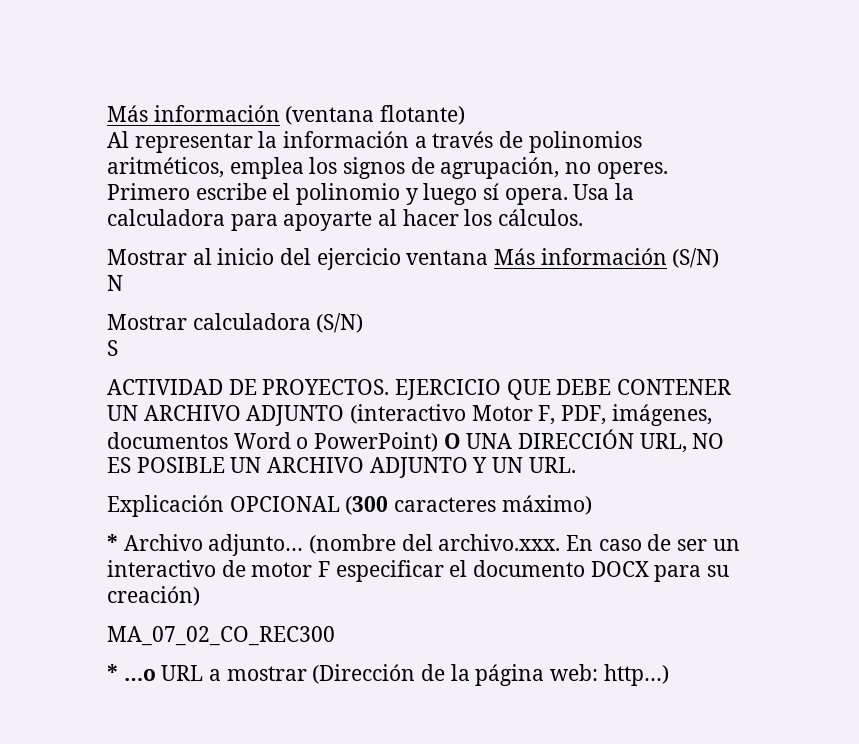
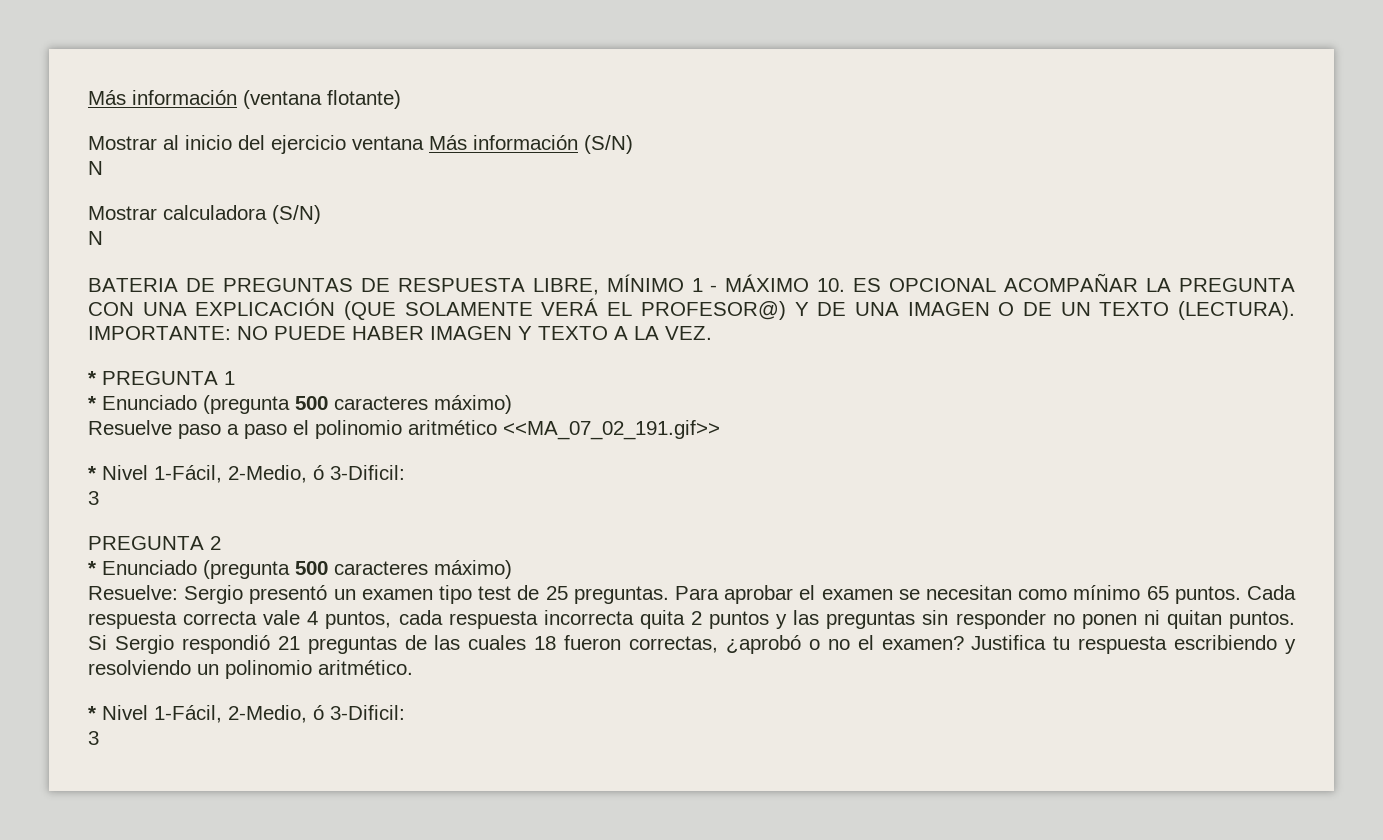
- Al representar la información a través de polinomios aritméticos, emplea los signos de agrupación, no operes. Primero escribe el polinomio y luego sí opera. Usa la calculadora para apoyarte al hacer los cálculos.
  Mostrar calculadora (S/N)
- S
- ACTIVIDAD DE PROYECTOS. EJERCICIO QUE DEBE CONTENER UN ARCHIVO ADJUNTO (interactivo Motor F, PDF, imágenes, documentos Word o PowerPoint) O UNA DIRECCIÓN URL, NO ES POSIBLE UN ARCHIVO ADJUNTO Y UN URL.
- Explicación OPCIONAL (300 caracteres máximo)
- * Archivo adjunto… (nombre del archivo.xxx. En caso de ser un interactivo de motor F especificar el documento DOCX para su creación)
- MA_07_02_CO_REC300
- * …o URL a mostrar (Dirección de la página web: http…)
+ N
+ BATERIA DE PREGUNTAS DE RESPUESTA LIBRE, MÍNIMO 1 - MÁXIMO 10. ES OPCIONAL ACOMPAÑAR LA PREGUNTA CON UNA EXPLICACIÓN (QUE SOLAMENTE VERÁ EL PROFESOR@) Y DE UNA IMAGEN O DE UN TEXTO (LECTURA). IMPORTANTE: NO PUEDE HABER IMAGEN Y TEXTO A LA VEZ.
+ * PREGUNTA 1
+ * Enunciado (pregunta 500 caracteres máximo)
+ Resuelve paso a paso el polinomio aritmético <<MA_07_02_191.gif>>
+ * Nivel 1-Fácil, 2-Medio, ó 3-Dificil:
+ 3
+ PREGUNTA 2
+ * Enunciado (pregunta 500 caracteres máximo)
+ Resuelve: Sergio presentó un examen tipo test de 25 preguntas. Para aprobar el examen se necesitan como mínimo 65 puntos. Cada respuesta correcta vale 4 puntos, cada respuesta incorrecta quita 2 puntos y las preguntas sin responder no ponen ni quitan puntos. Si Sergio respondió 21 preguntas de las cuales 18 fueron correctas, ¿aprobó o no el examen? Justifica tu respuesta escribiendo y resolviendo un polinomio aritmético.
+ * Nivel 1-Fácil, 2-Medio, ó 3-Dificil:
+ 3

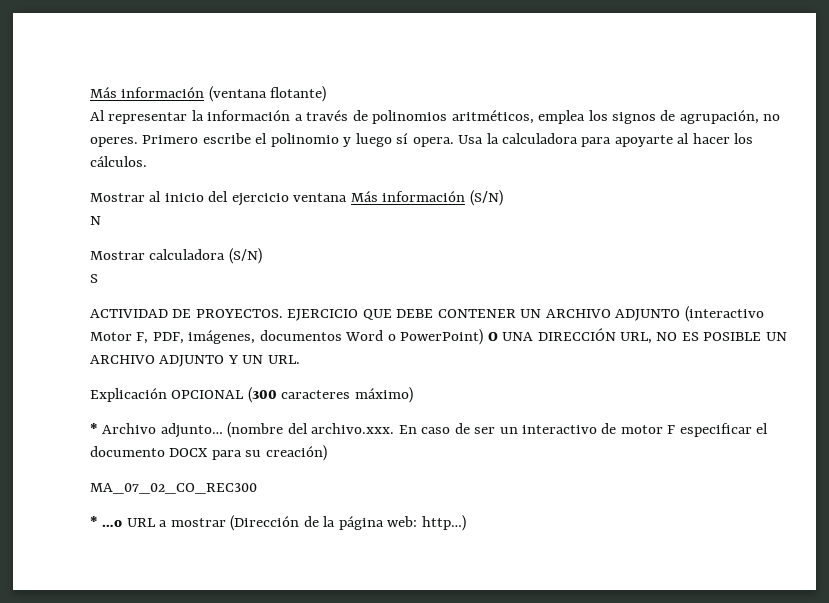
+ Al representar la información a través de polinomios aritméticos, emplea los signos de agrupación, no operes. Primero escribe el polinomio y luego sí opera. Usa la calculadora para apoyarte al hacer los cálculos.
  Mostrar calculadora (S/N)
- N
- BATERIA DE PREGUNTAS DE RESPUESTA LIBRE, MÍNIMO 1 - MÁXIMO 10. ES OPCIONAL ACOMPAÑAR LA PREGUNTA CON UNA EXPLICACIÓN (QUE SOLAMENTE VERÁ EL PROFESOR@) Y DE UNA IMAGEN O DE UN TEXTO (LECTURA). IMPORTANTE: NO PUEDE HABER IMAGEN Y TEXTO A LA VEZ.
- * PREGUNTA 1
- * Enunciado (pregunta 500 caracteres máximo)
- Resuelve paso a paso el polinomio aritmético <<MA_07_02_191.gif>>
- * Nivel 1-Fácil, 2-Medio, ó 3-Dificil:
- 3
- PREGUNTA 2
- * Enunciado (pregunta 500 caracteres máximo)
- Resuelve: Sergio presentó un examen tipo test de 25 preguntas. Para aprobar el examen se necesitan como mínimo 65 puntos. Cada respuesta correcta vale 4 puntos, cada respuesta incorrecta quita 2 puntos y las preguntas sin responder no ponen ni quitan puntos. Si Sergio respondió 21 preguntas de las cuales 18 fueron correctas, ¿aprobó o no el examen? Justifica tu respuesta escribiendo y resolviendo un polinomio aritmético.
- * Nivel 1-Fácil, 2-Medio, ó 3-Dificil:
- 3
+ S
+ ACTIVIDAD DE PROYECTOS. EJERCICIO QUE DEBE CONTENER UN ARCHIVO ADJUNTO (interactivo Motor F, PDF, imágenes, documentos Word o PowerPoint) O UNA DIRECCIÓN URL, NO ES POSIBLE UN ARCHIVO ADJUNTO Y UN URL.
+ Explicación OPCIONAL (300 caracteres máximo)
+ * Archivo adjunto… (nombre del archivo.xxx. En caso de ser un interactivo de motor F especificar el documento DOCX para su creación)
+ MA_07_02_CO_REC300
+ * …o URL a mostrar (Dirección de la página web: http…)

